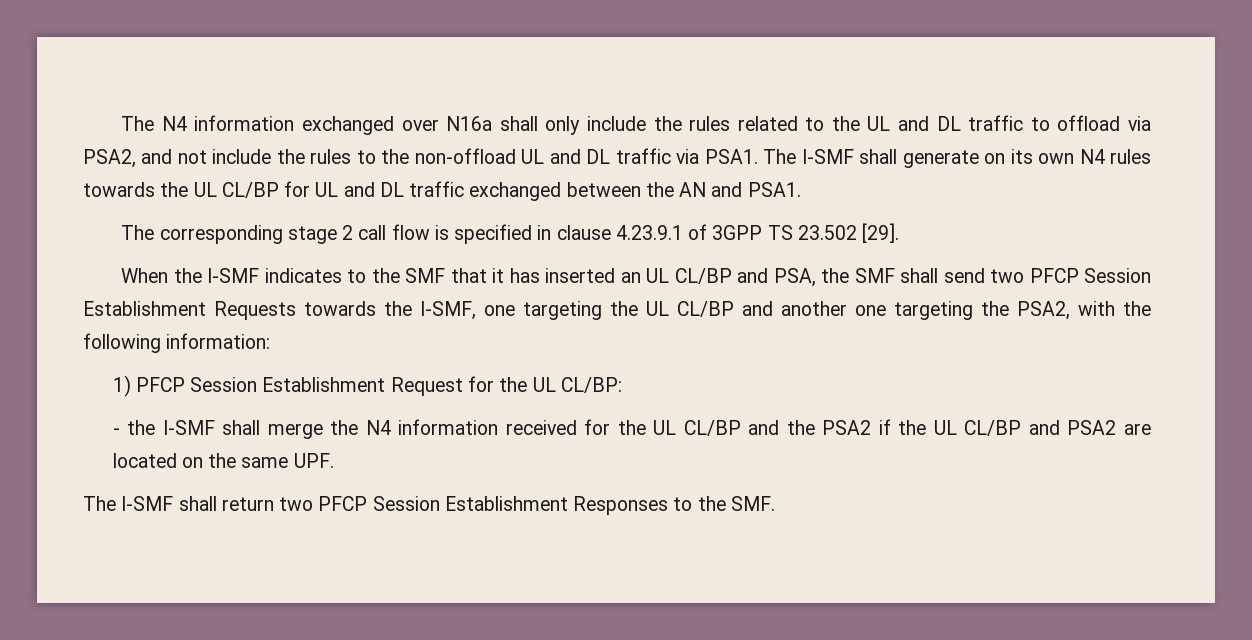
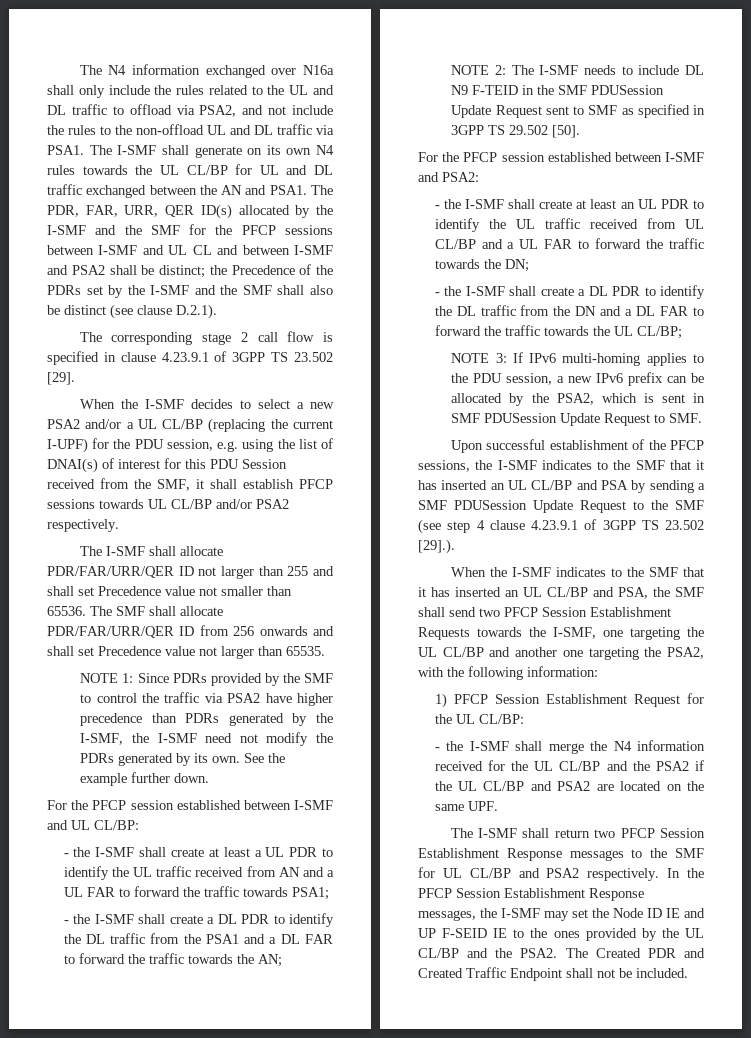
+ The PDR, FAR, URR, QER ID(s) allocated by the I-SMF and the SMF for the PFCP sessions between I-SMF and UL CL and between I-SMF and PSA2 shall be distinct; the Precedence of the PDRs set by the I-SMF and the SMF shall also be distinct (see clause D.2.1).
+ When the I-SMF decides to select a new PSA2 and/or a UL CL/BP (replacing the current I-UPF) for the PDU session, e.g. using the list of DNAI(s) of interest for this PDU Session received from the SMF, it shall establish PFCP sessions towards UL CL/BP and/or PSA2 respectively.
+ The I-SMF shall allocate PDR/FAR/URR/QER ID not larger than 255 and shall set Precedence value not smaller than 65536. The SMF shall allocate PDR/FAR/URR/QER ID from 256 onwards and shall set Precedence value not larger than 65535.
+ NOTE 1: Since PDRs provided by the SMF to control the traffic via PSA2 have higher precedence than PDRs generated by the I-SMF, the I-SMF need not modify the PDRs generated by its own. See the example further down.
+ For the PFCP session established between I-SMF and UL CL/BP:
+ - the I-SMF shall create at least a UL PDR to identify the UL traffic received from AN and a UL FAR to forward the traffic towards PSA1;
+ - the I-SMF shall create a DL PDR to identify the DL traffic from the PSA1 and a DL FAR to forward the traffic towards the AN;
+ NOTE 2: The I-SMF needs to include DL N9 F-TEID in the SMF PDUSession Update Request sent to SMF as specified in 3GPP TS 29.502 [50].
+ For the PFCP session established between I-SMF and PSA2:
+ - the I-SMF shall create at least an UL PDR to identify the UL traffic received from UL CL/BP and a UL FAR to forward the traffic towards the DN;
+ - the I-SMF shall create a DL PDR to identify the DL traffic from the DN and a DL FAR to forward the traffic towards the UL CL/BP;
+ NOTE 3: If IPv6 multi-homing applies to the PDU session, a new IPv6 prefix can be allocated by the PSA2, which is sent in SMF PDUSession Update Request to SMF.
+ Upon successful establishment of the PFCP sessions, the I-SMF indicates to the SMF that it has inserted an UL CL/BP and PSA by sending a SMF PDUSession Update Request to the SMF (see step 4 clause 4.23.9.1 of 3GPP TS 23.502 [29].).
- The I-SMF shall return two PFCP Session Establishment Responses to the SMF.
+ The I-SMF shall return two PFCP Session Establishment Response messages to the SMF for UL CL/BP and PSA2 respectively. In the PFCP Session Establishment Response messages, the I-SMF may set the Node ID IE and UP F-SEID IE to the ones provided by the UL CL/BP and the PSA2. The Created PDR and Created Traffic Endpoint shall not be included.

